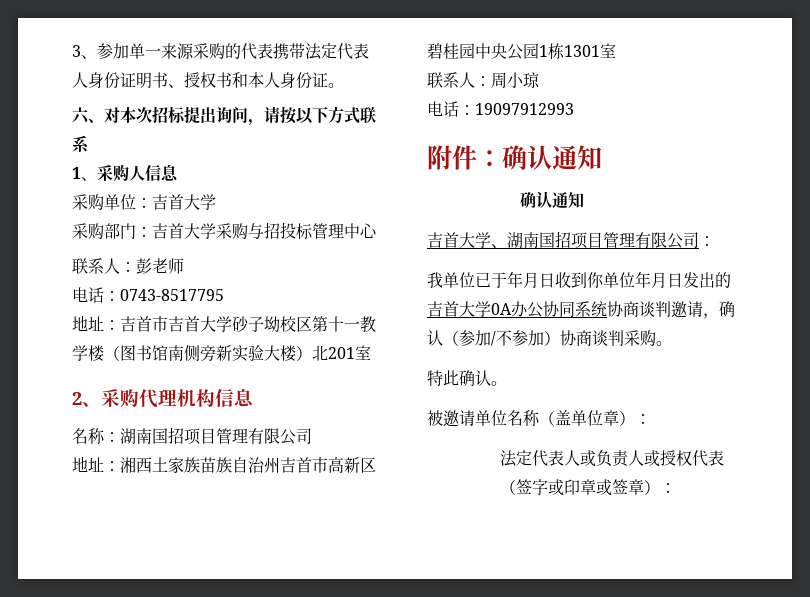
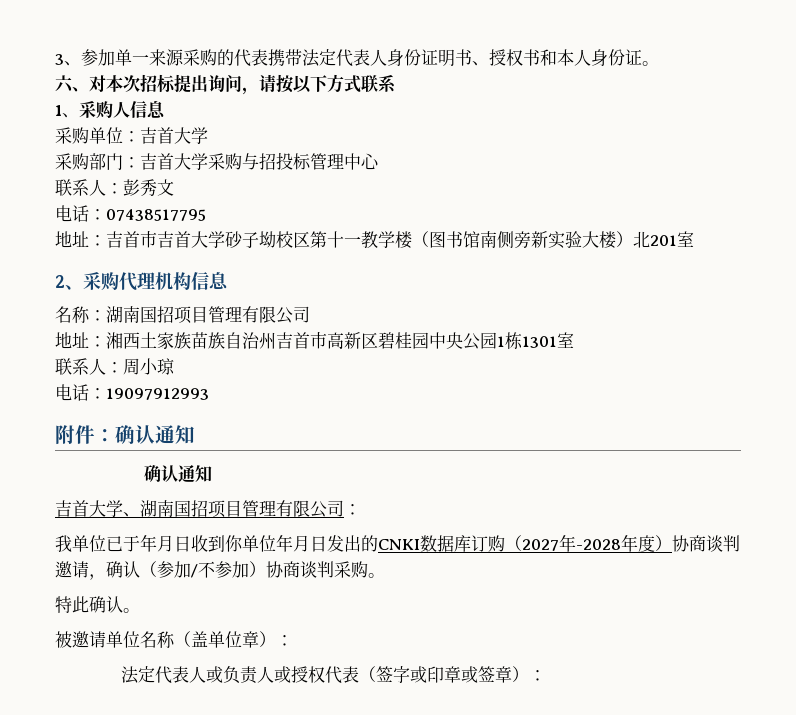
- 联系人：彭老师
- 电话：0743-8517795
+ 联系人：彭秀文
+ 电话：07438517795
- 我单位已于年月日收到你单位年月日发出的吉首大学0A办公协同系统协商谈判邀请，确认（参加/不参加）协商谈判采购。
+ 我单位已于年月日收到你单位年月日发出的CNKI数据库订购（2027年-2028年度）协商谈判邀请，确认（参加/不参加）协商谈判采购。

